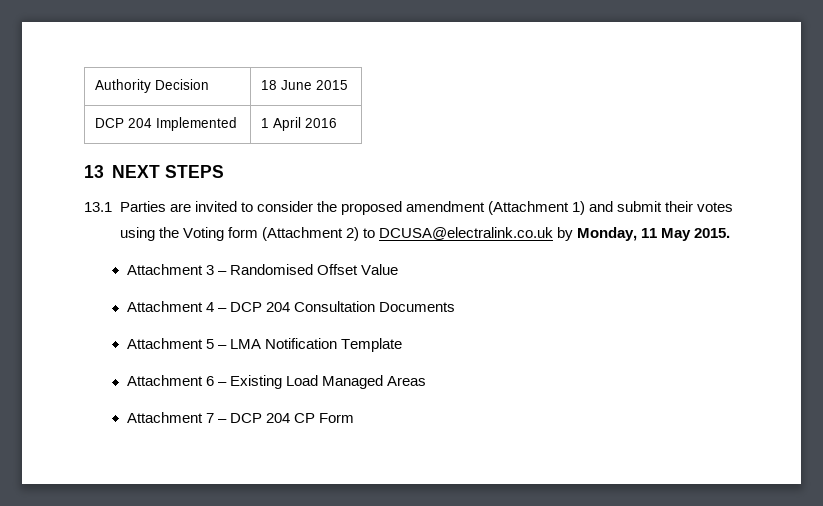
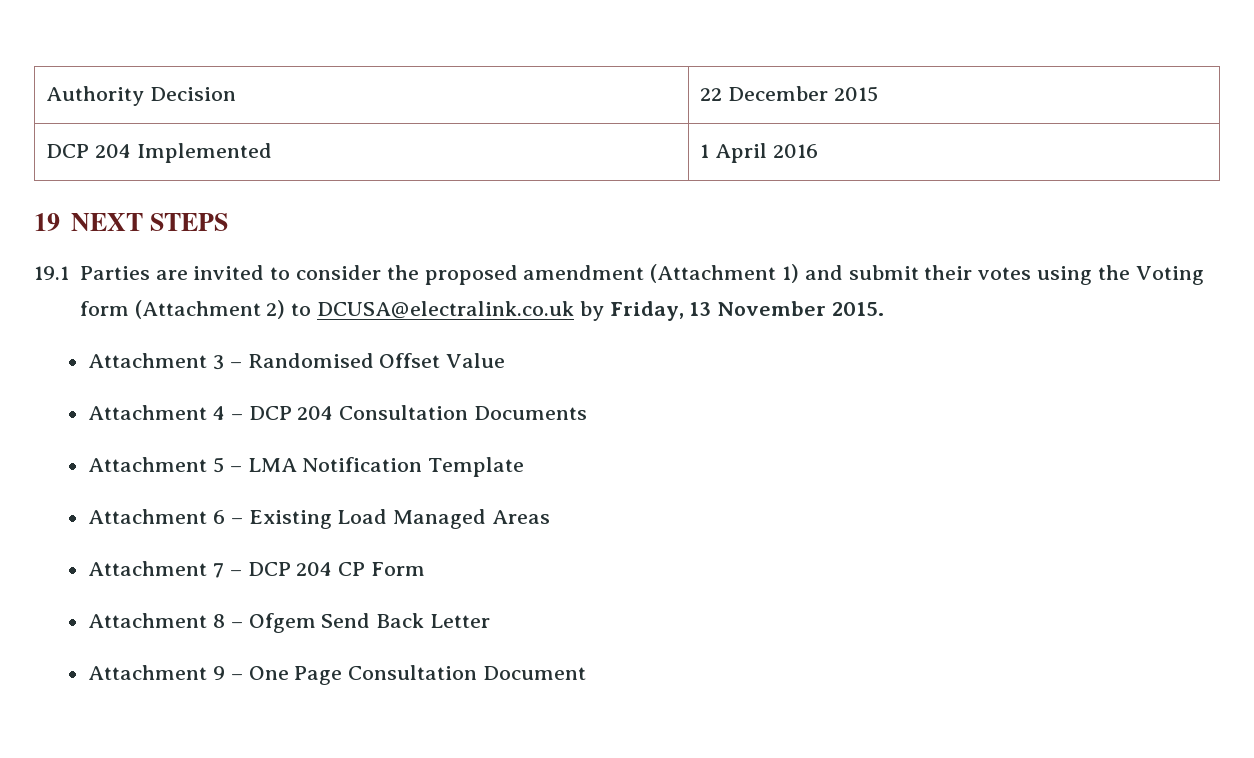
- Authority Decision | 18 June 2015
+ Authority Decision | 22 December 2015
- 13 NEXT STEPS
+ 19 NEXT STEPS
- 13.1 Parties are invited to consider the proposed amendment (Attachment 1) and submit their votes using the Voting form (Attachment 2) to DCUSA@electralink.co.uk by Monday, 11 May 2015.
+ 19.1 Parties are invited to consider the proposed amendment (Attachment 1) and submit their votes using the Voting form (Attachment 2) to DCUSA@electralink.co.uk by Friday, 13 November 2015.
+ Attachment 8 – Ofgem Send Back Letter
+ Attachment 9 – One Page Consultation Document

